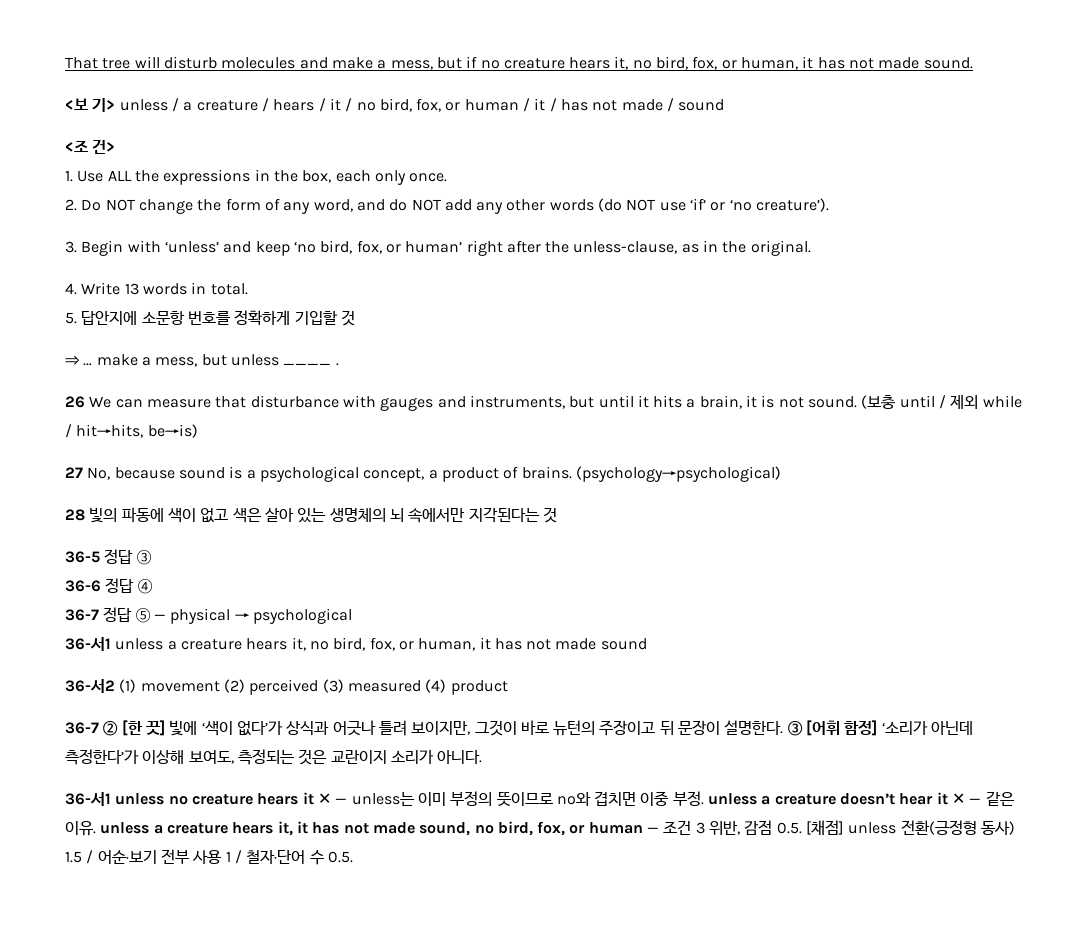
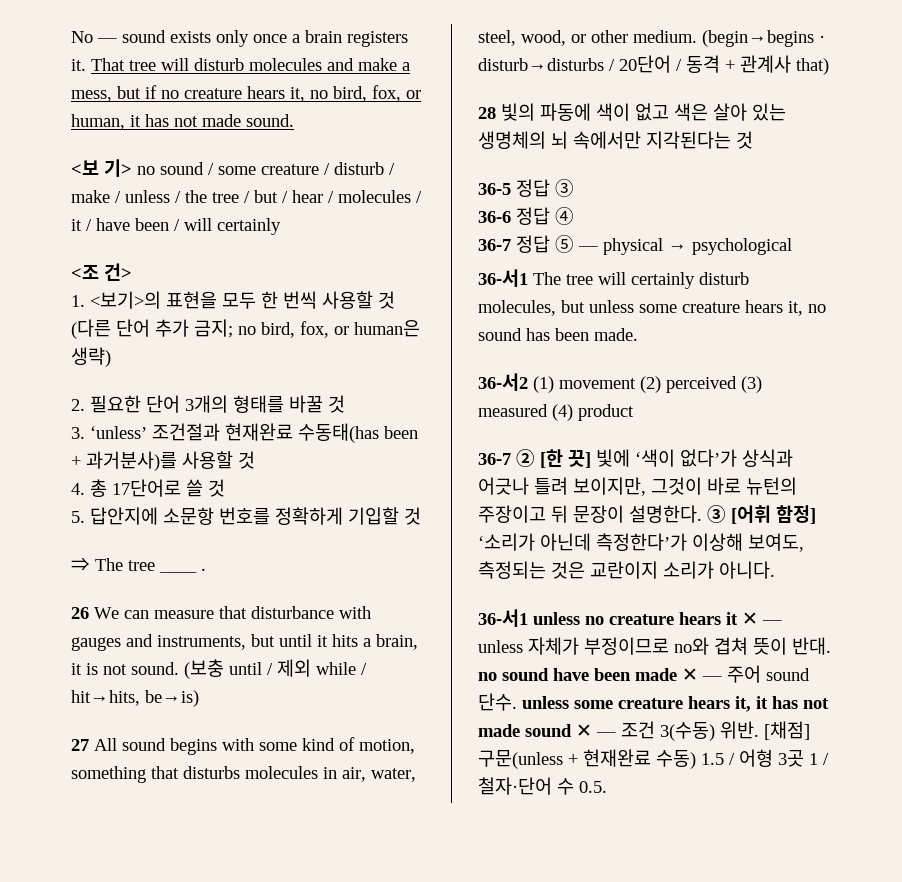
+ No — sound exists only once a brain registers it.
- <보 기> unless / a creature / hears / it / no bird, fox, or human / it / has not made / sound
+ <보 기> no sound / some creature / disturb / make / unless / the tree / but / hear / molecules / it / have been / will certainly
  <조 건>
- 1. Use ALL the expressions in the box, each only once.
- 2. Do NOT change the form of any word, and do NOT add any other words (do NOT use ‘if’ or ‘no creature’).
- 3. Begin with ‘unless’ and keep ‘no bird, fox, or human’ right after the unless-clause, as in the original.
- 4. Write 13 words in total.
+ 1. <보기>의 표현을 모두 한 번씩 사용할 것 (다른 단어 추가 금지; no bird, fox, or human은 생략)
+ 2. 필요한 단어 3개의 형태를 바꿀 것
+ 3. ‘unless’ 조건절과 현재완료 수동태(has been + 과거분사)를 사용할 것
+ 4. 총 17단어로 쓸 것
- ⇒ … make a mess, but unless ____ .
+ ⇒ The tree ____ .
- 27 No, because sound is a psychological concept, a product of brains. (psychology→psychological)
+ 27 All sound begins with some kind of motion, something that disturbs molecules in air, water, steel, wood, or other medium. (begin→begins · disturb→disturbs / 20단어 / 동격 + 관계사 that)
- 36-서1 unless a creature hears it, no bird, fox, or human, it has not made sound
+ 36-서1 The tree will certainly disturb molecules, but unless some creature hears it, no sound has been made.
- 36-서1 unless no creature hears it ✕ — unless는 이미 부정의 뜻이므로 no와 겹치면 이중 부정. unless a creature doesn’t hear it ✕ — 같은 이유. unless a creature hears it, it has not made sound, no bird, fox, or human — 조건 3 위반, 감점 0.5. [채점] unless 전환(긍정형 동사) 1.5 / 어순·보기 전부 사용 1 / 철자·단어 수 0.5.
+ 36-서1 unless no creature hears it ✕ — unless 자체가 부정이므로 no와 겹쳐 뜻이 반대. no sound have been made ✕ — 주어 sound 단수. unless some creature hears it, it has not made sound ✕ — 조건 3(수동) 위반. [채점] 구문(unless + 현재완료 수동) 1.5 / 어형 3곳 1 / 철자·단어 수 0.5.

